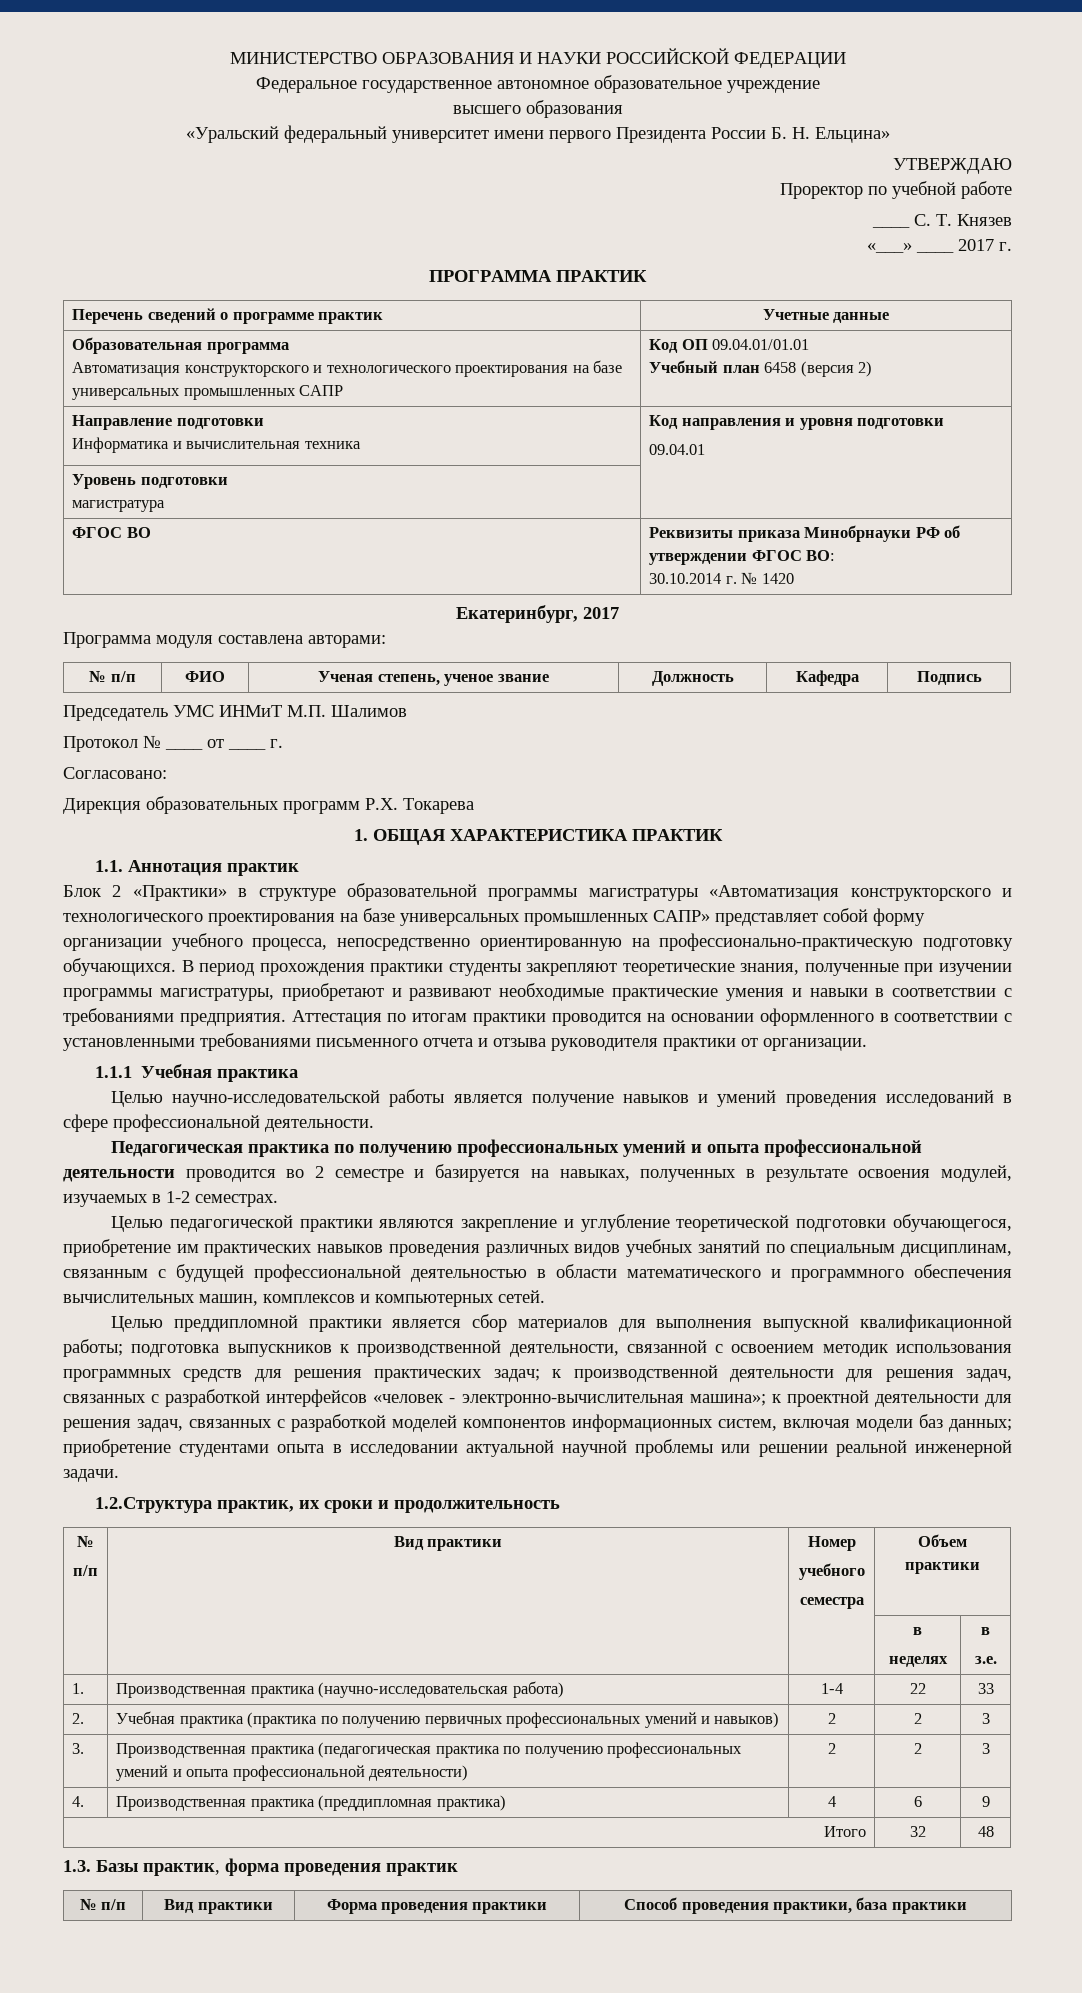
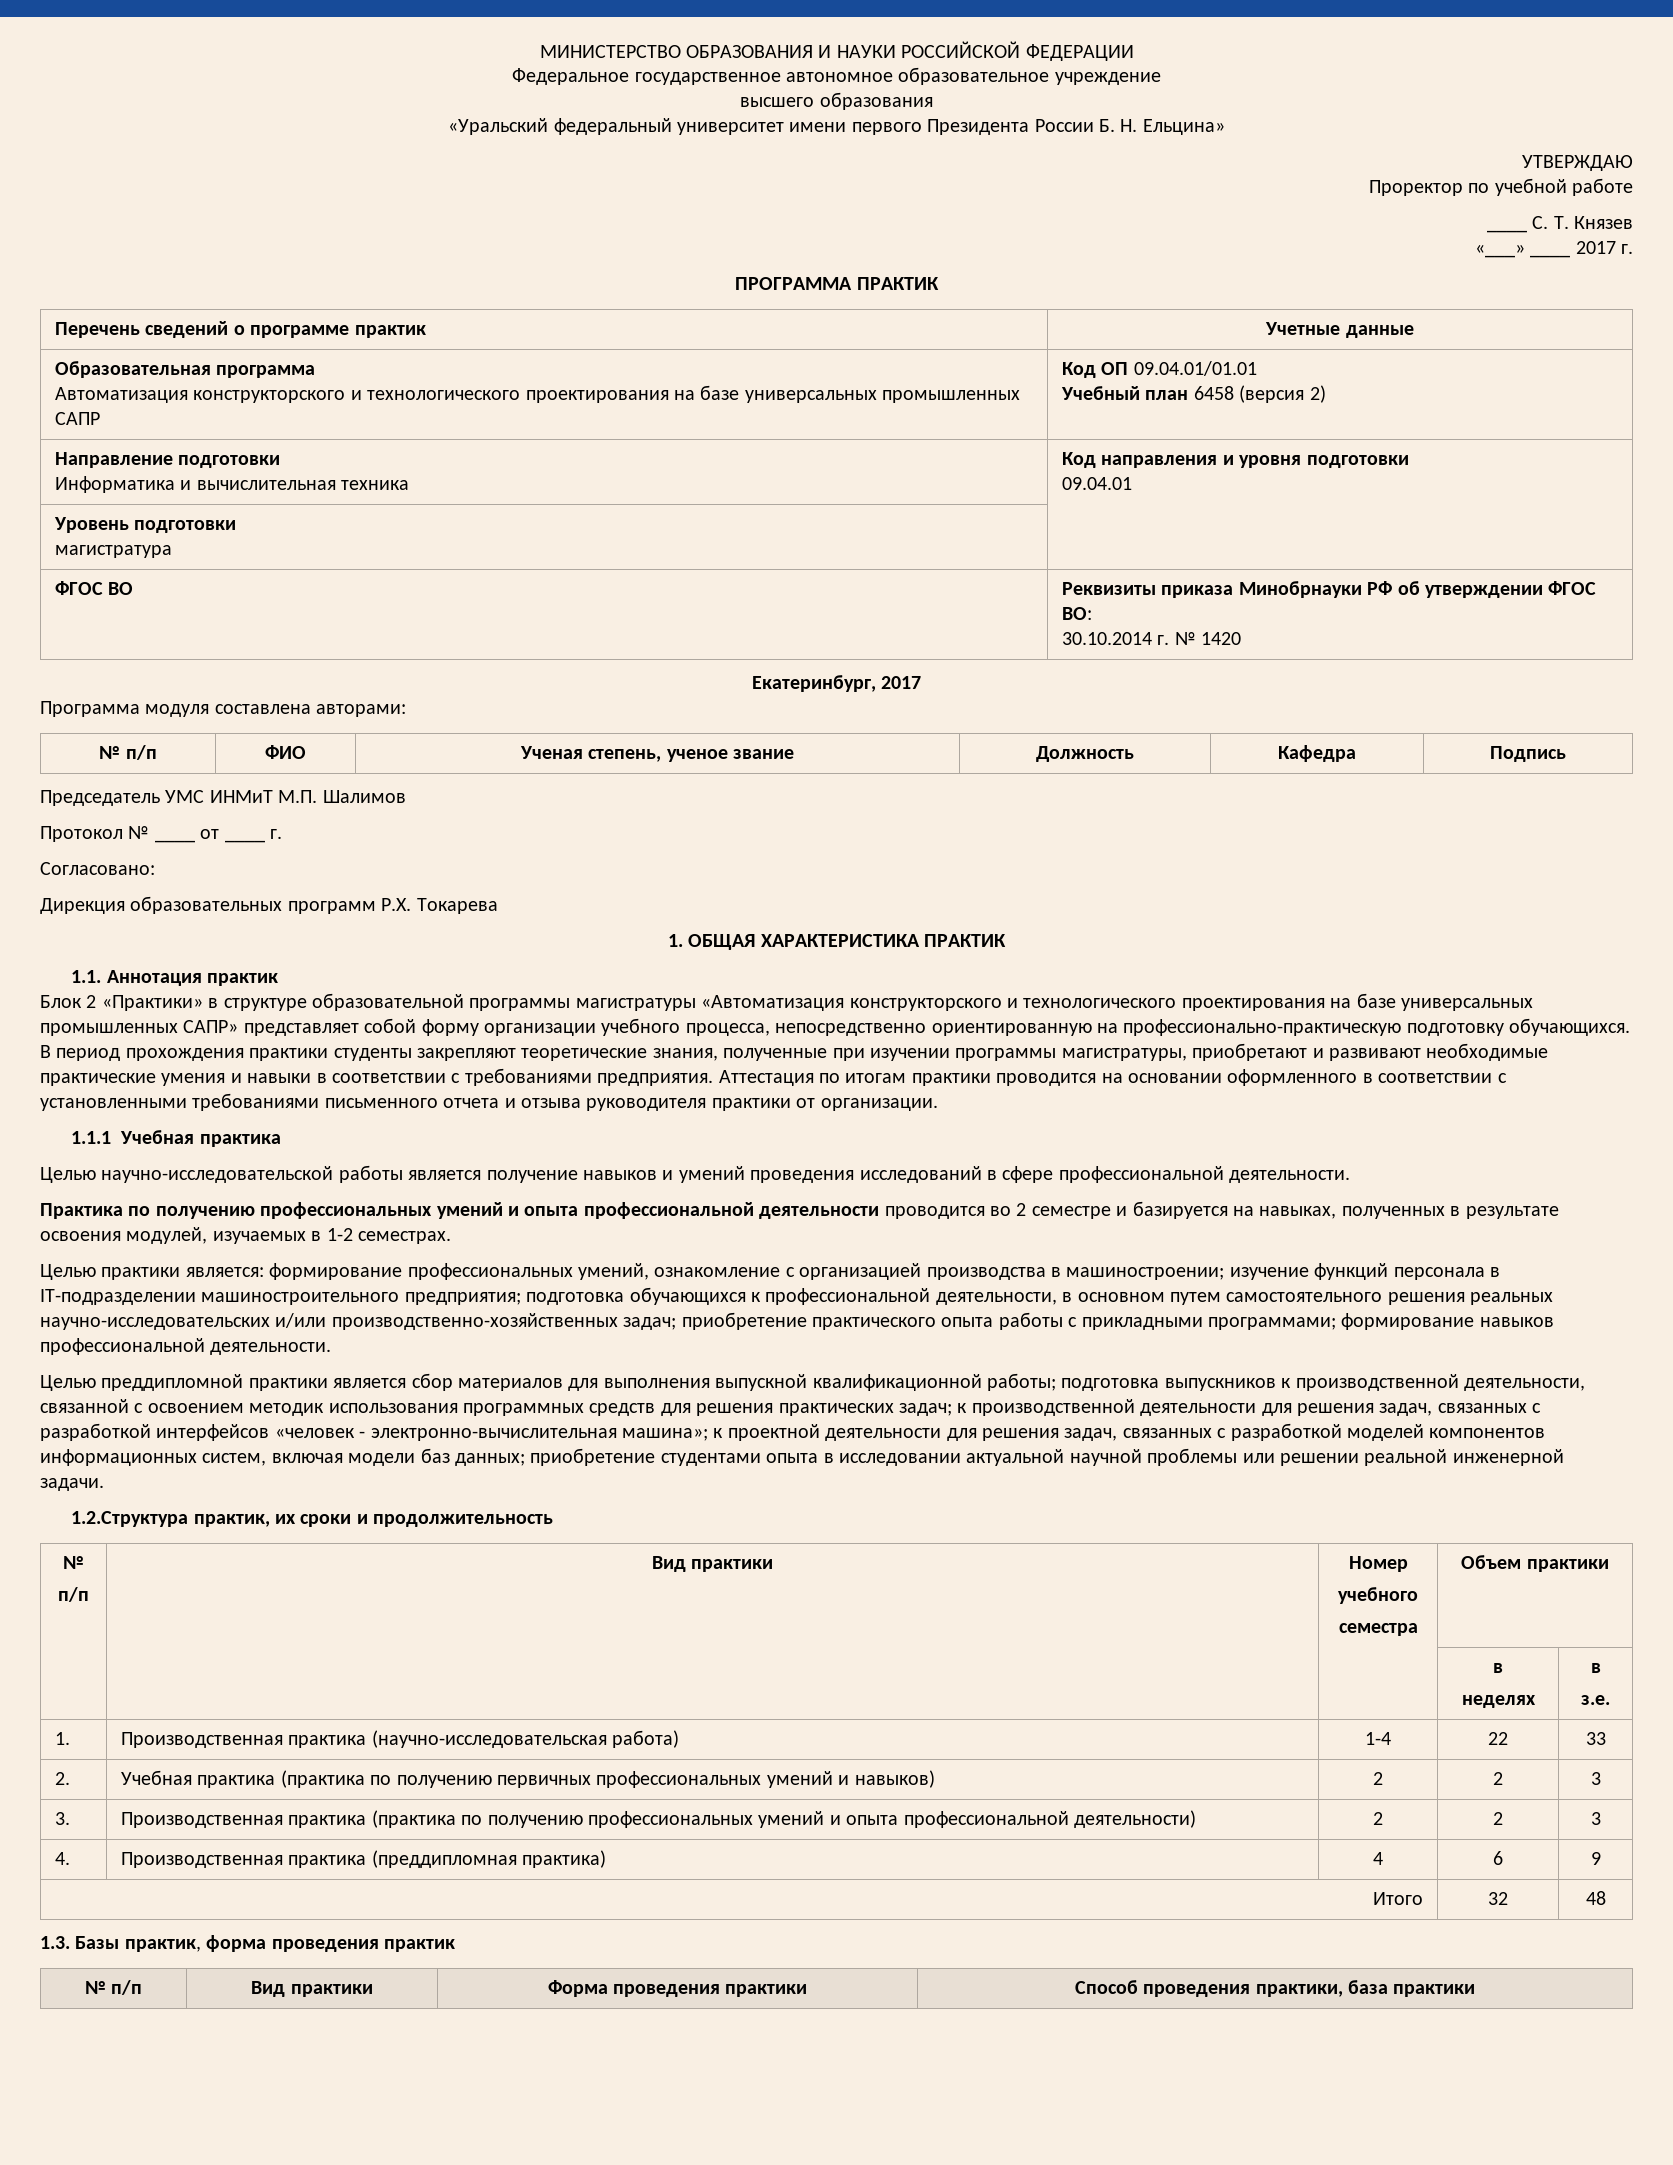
- Педагогическая практика по получению профессиональных умений и опыта профессиональной деятельности проводится во 2 семестре и базируется на навыках, полученных в результате освоения модулей, изучаемых в 1-2 семестрах.
+ Практика по получению профессиональных умений и опыта профессиональной деятельности проводится во 2 семестре и базируется на навыках, полученных в результате освоения модулей, изучаемых в 1-2 семестрах.
- Целью педагогической практики являются закрепление и углубление теоретической подготовки обучающегося, приобретение им практических навыков проведения различных видов учебных занятий по специальным дисциплинам, связанным с будущей профессиональной деятельностью в области математического и программного обеспечения вычислительных машин, комплексов и компьютерных сетей.
+ Целью практики является: формирование профессиональных умений, ознакомление с организацией производства в машиностроении; изучение функций персонала в IT-подразделении машиностроительного предприятия; подготовка обучающихся к профессиональной деятельности, в основном путем самостоятельного решения реальных научно-исследовательских и/или производственно-хозяйственных задач; приобретение практического опыта работы с прикладными программами; формирование навыков профессиональной деятельности.
- 3. | Производственная практика (педагогическая практика по получению профессиональных умений и опыта профессиональной деятельности) | 2 | 2 | 3
+ 3. | Производственная практика (практика по получению профессиональных умений и опыта профессиональной деятельности) | 2 | 2 | 3

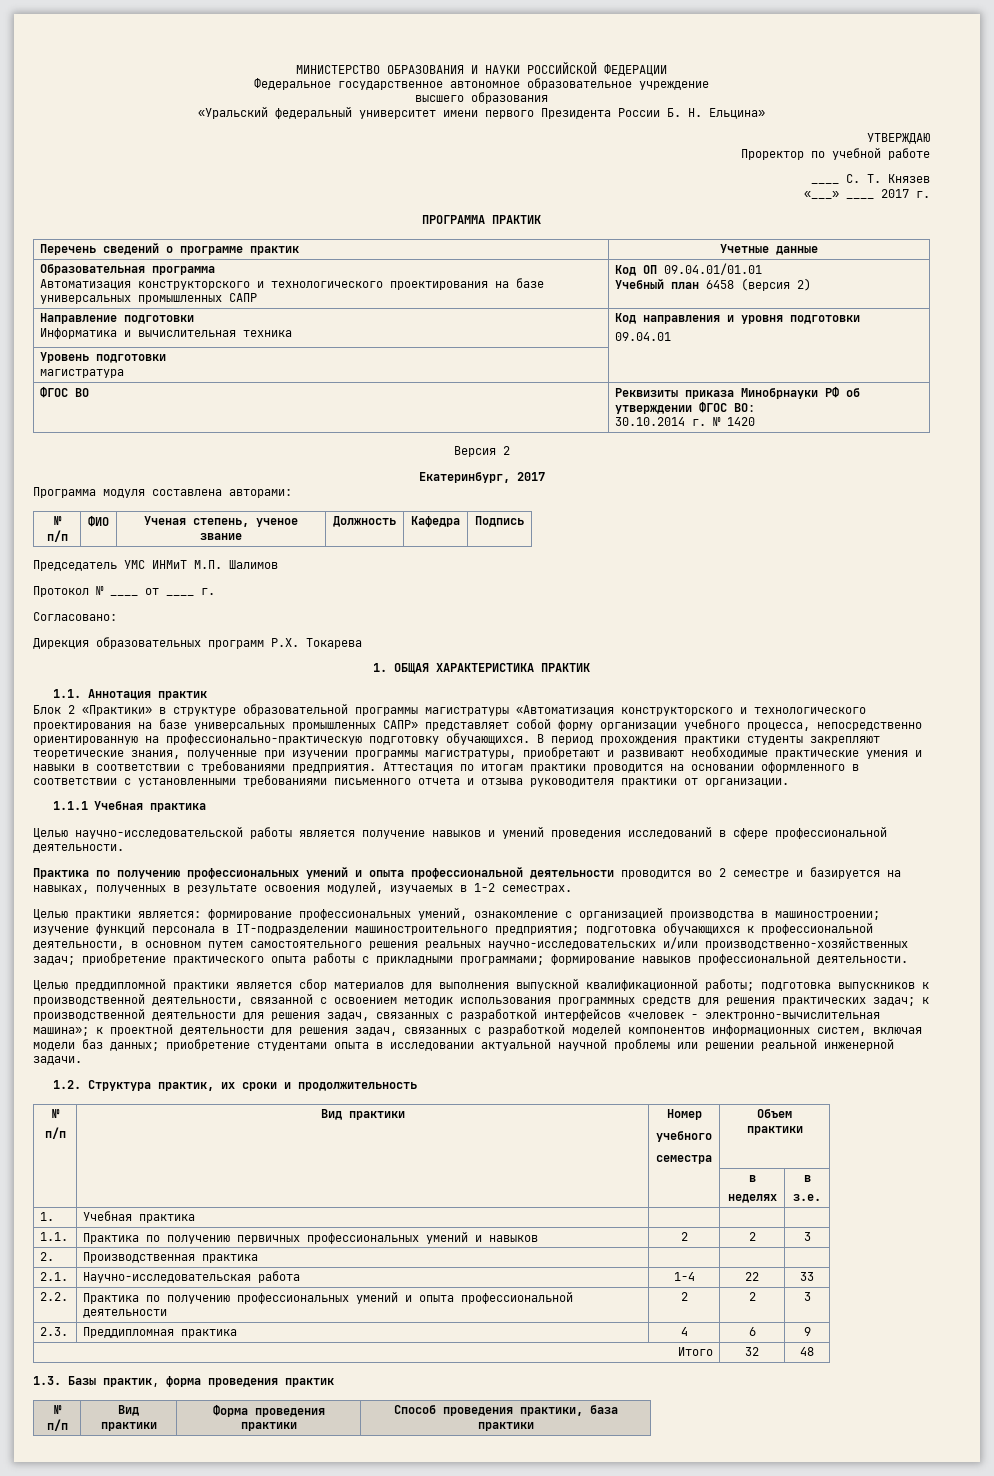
+ Версия 2
- 1.2.Структура практик, их сроки и продолжительность
+ 1.2. Структура практик, их сроки и продолжительность
- 1. | Производственная практика (научно-исследовательская работа) | 1-4 | 22 | 33
+ 1. | Учебная практика | | |
+ 1.1. | Практика по получению первичных профессиональных умений и навыков | 2 | 2 | 3
+ 2. | Производственная практика | | |
+ 2.1. | Научно-исследовательская работа | 1-4 | 22 | 33
- 2. | Учебная практика (практика по получению первичных профессиональных умений и навыков) | 2 | 2 | 3
- 3. | Производственная практика (практика по получению профессиональных умений и опыта профессиональной деятельности) | 2 | 2 | 3
- 4. | Производственная практика (преддипломная практика) | 4 | 6 | 9
+ 2.2. | Практика по получению профессиональных умений и опыта профессиональной деятельности | 2 | 2 | 3
+ 2.3. | Преддипломная практика | 4 | 6 | 9

